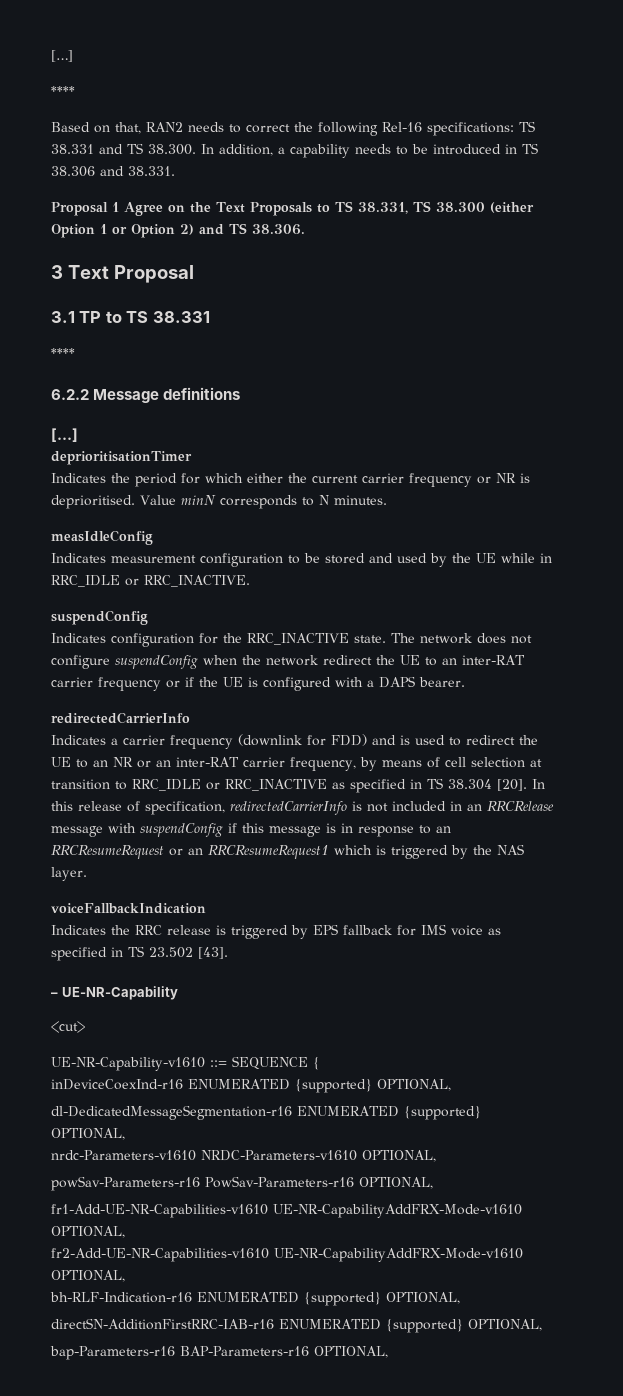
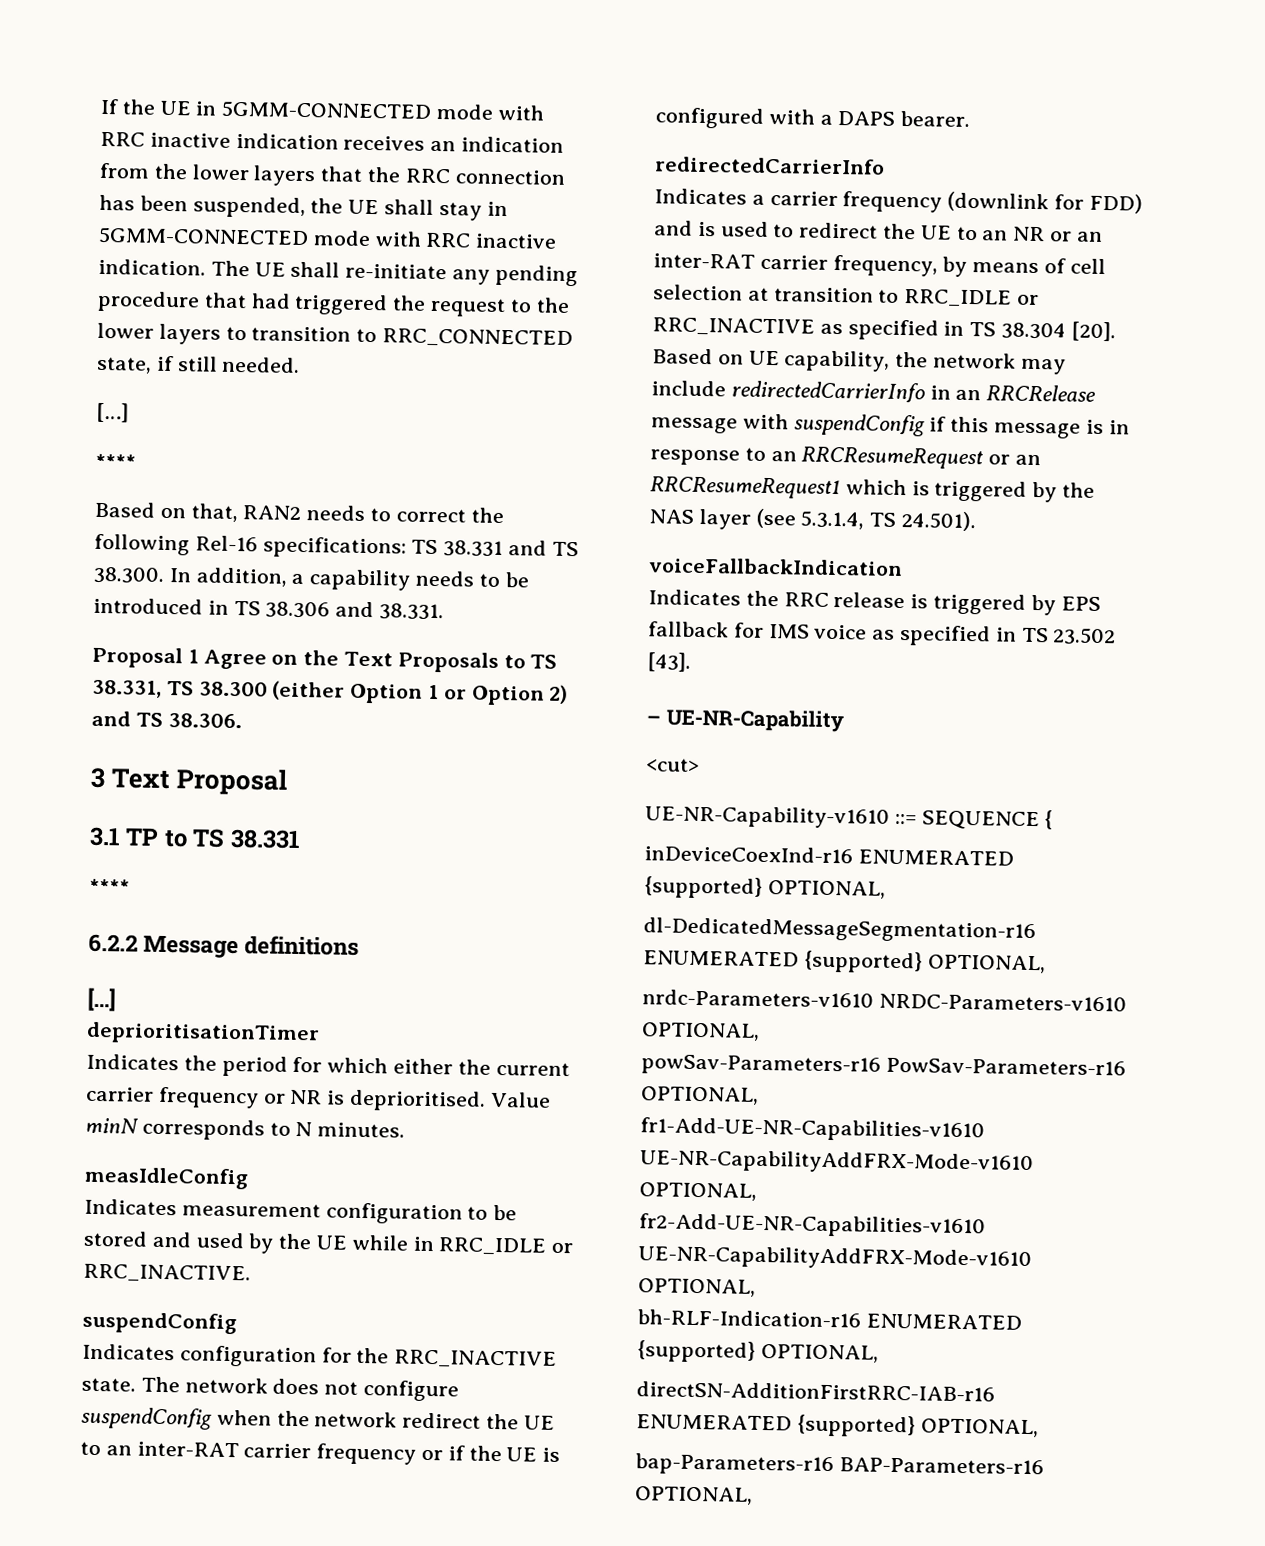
+ If the UE in 5GMM-CONNECTED mode with RRC inactive indication receives an indication from the lower layers that the RRC connection has been suspended, the UE shall stay in 5GMM-CONNECTED mode with RRC inactive indication. The UE shall re-initiate any pending procedure that had triggered the request to the lower layers to transition to RRC_CONNECTED state, if still needed.
- In this release of specification, redirectedCarrierInfo is not included in an RRCRelease message with suspendConfig if this message is in response to an RRCResumeRequest or an RRCResumeRequest1 which is triggered by the NAS layer.
+ Based on UE capability, the network may include redirectedCarrierInfo in an RRCRelease message with suspendConfig if this message is in response to an RRCResumeRequest or an RRCResumeRequest1 which is triggered by the NAS layer (see 5.3.1.4, TS 24.501).

